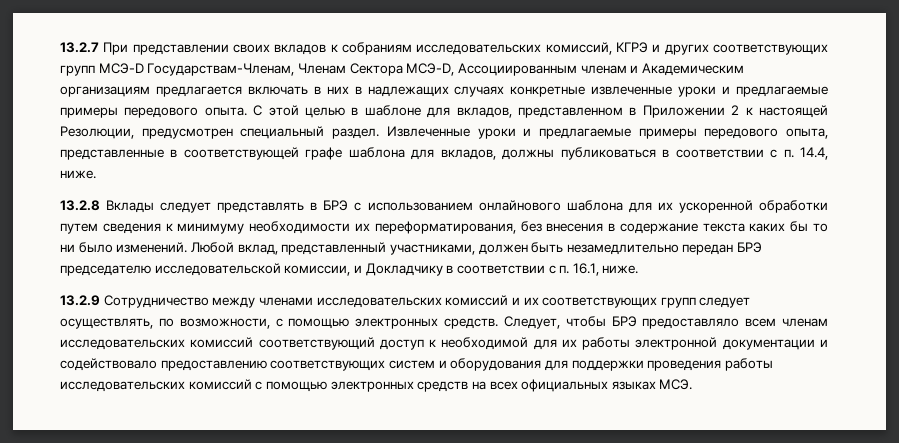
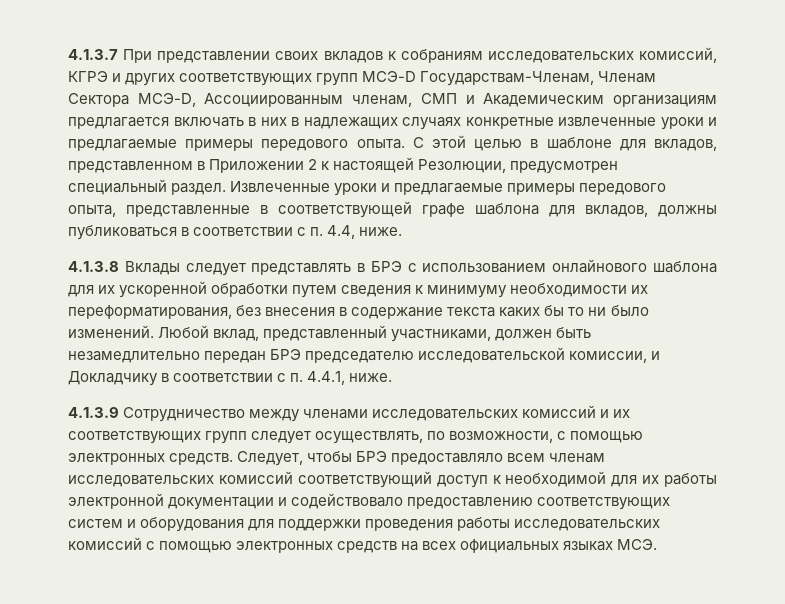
- 13.2.7 При представлении своих вкладов к собраниям исследовательских комиссий, КГРЭ и других соответствующих групп МСЭ-D Государствам-Членам, Членам Сектора МСЭ-D, Ассоциированным членам и Академическим организациям предлагается включать в них в надлежащих случаях конкретные извлеченные уроки и предлагаемые примеры передового опыта.
+ 4.1.3.7 При представлении своих вкладов к собраниям исследовательских комиссий, КГРЭ и других соответствующих групп МСЭ-D Государствам-Членам, Членам Сектора МСЭ-D, Ассоциированным членам, СМП и Академическим организациям предлагается включать в них в надлежащих случаях конкретные извлеченные уроки и предлагаемые примеры передового опыта.
- Извлеченные уроки и предлагаемые примеры передового опыта, представленные в соответствующей графе шаблона для вкладов, должны публиковаться в соответствии с п. 14.4, ниже.
- 13.2.8 Вклады следует представлять в БРЭ с использованием онлайнового шаблона для их ускоренной обработки путем сведения к минимуму необходимости их переформатирования, без внесения в содержание текста каких бы то ни было изменений.
+ Извлеченные уроки и предлагаемые примеры передового опыта, представленные в соответствующей графе шаблона для вкладов, должны публиковаться в соответствии с п. 4.4, ниже.
+ 4.1.3.8 Вклады следует представлять в БРЭ с использованием онлайнового шаблона для их ускоренной обработки путем сведения к минимуму необходимости их переформатирования, без внесения в содержание текста каких бы то ни было изменений.
- Любой вклад, представленный участниками, должен быть незамедлительно передан БРЭ председателю исследовательской комиссии, и Докладчику в соответствии с п. 16.1, ниже.
- 13.2.9 Сотрудничество между членами исследовательских комиссий и их соответствующих групп следует осуществлять, по возможности, с помощью электронных средств.
+ Любой вклад, представленный участниками, должен быть незамедлительно передан БРЭ председателю исследовательской комиссии, и Докладчику в соответствии с п. 4.4.1, ниже.
+ 4.1.3.9 Сотрудничество между членами исследовательских комиссий и их соответствующих групп следует осуществлять, по возможности, с помощью электронных средств.

